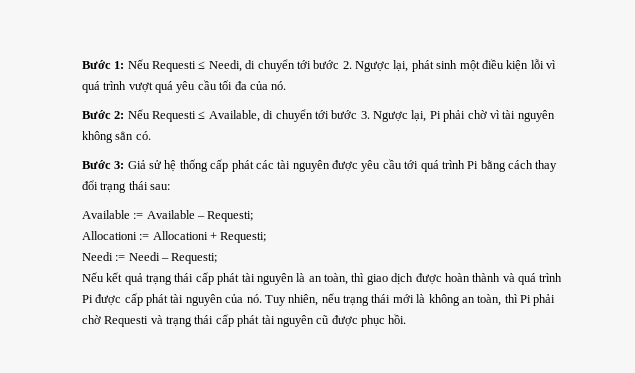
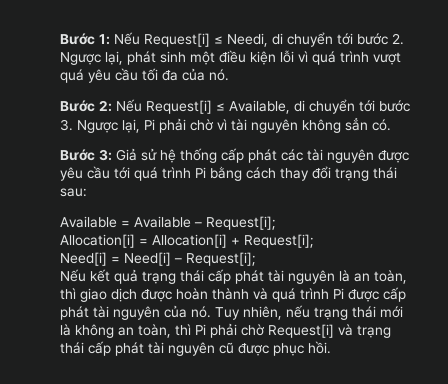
- Bước 1: Nếu Requesti ≤ Needi, di chuyển tới bước 2. Ngược lại, phát sinh một điều kiện lỗi vì quá trình vượt quá yêu cầu tối đa của nó.
+ Bước 1: Nếu Request[i] ≤ Needi, di chuyển tới bước 2. Ngược lại, phát sinh một điều kiện lỗi vì quá trình vượt quá yêu cầu tối đa của nó.
- Bước 2: Nếu Requesti ≤ Available, di chuyển tới bước 3. Ngược lại, Pi phải chờ vì tài nguyên không sẳn có.
+ Bước 2: Nếu Request[i] ≤ Available, di chuyển tới bước 3. Ngược lại, Pi phải chờ vì tài nguyên không sẳn có.
- Available := Available – Requesti;
- Allocationi := Allocationi + Requesti;
- Needi := Needi – Requesti;
+ Available = Available – Request[i];
+ Allocation[i] = Allocation[i] + Request[i];
+ Need[i] = Need[i] – Request[i];
- Tuy nhiên, nếu trạng thái mới là không an toàn, thì Pi phải chờ Requesti và trạng thái cấp phát tài nguyên cũ được phục hồi.
+ Tuy nhiên, nếu trạng thái mới là không an toàn, thì Pi phải chờ Request[i] và trạng thái cấp phát tài nguyên cũ được phục hồi.

